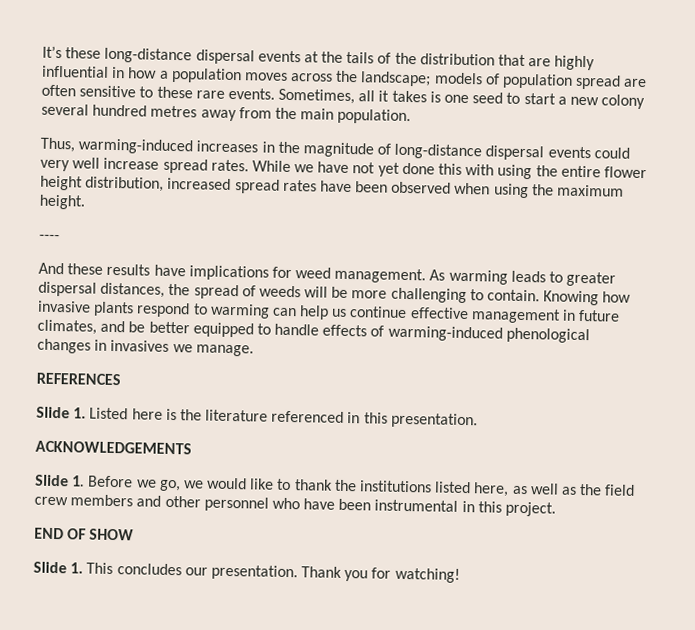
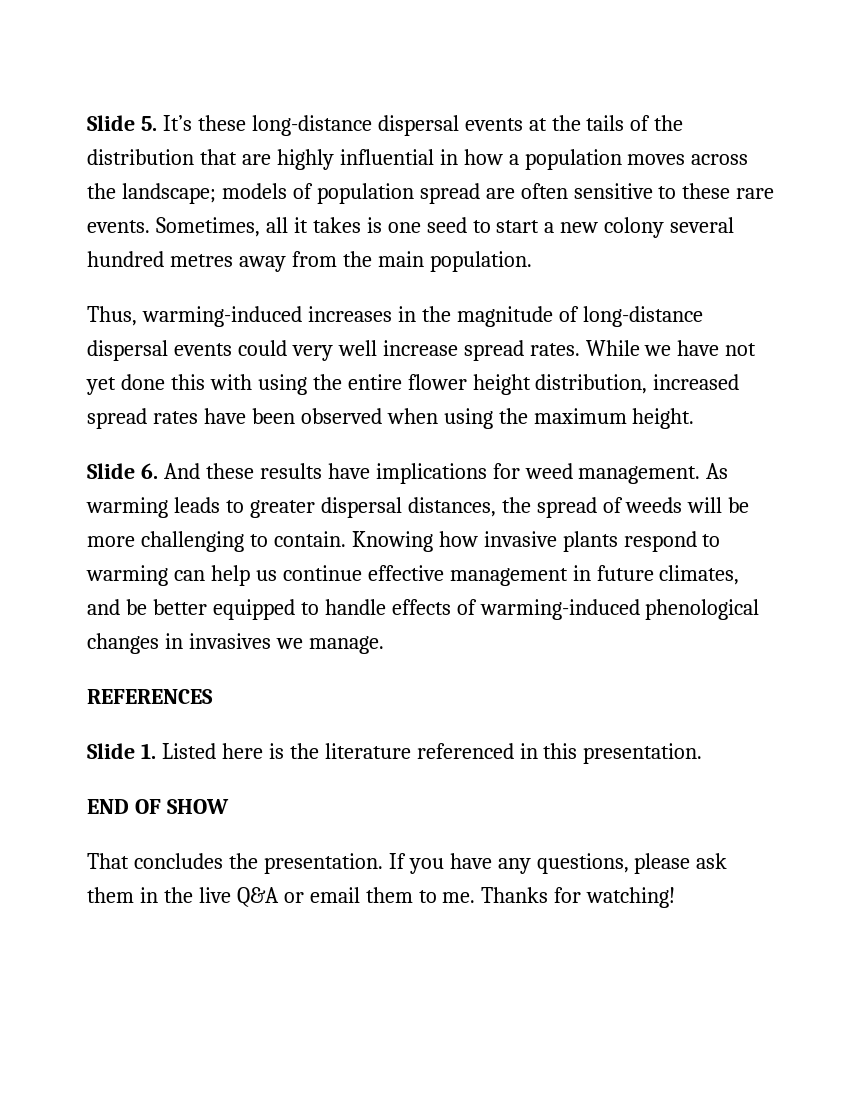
- It’s these long-distance dispersal events at the tails of the distribution that are highly influential in how a population moves across the landscape; models of population spread are often sensitive to these rare events.
+ Slide 5. It’s these long-distance dispersal events at the tails of the distribution that are highly influential in how a population moves across the landscape; models of population spread are often sensitive to these rare events.
- ----
- And these results have implications for weed management.
+ Slide 6. And these results have implications for weed management.
- ACKNOWLEDGEMENTS
- Slide 1. Before we go, we would like to thank the institutions listed here, as well as the field crew members and other personnel who have been instrumental in this project.
  END OF SHOW
- Slide 1. This concludes our presentation. Thank you for watching!
+ That concludes the presentation. If you have any questions, please ask them in the live Q&A or email them to me. Thanks for watching!

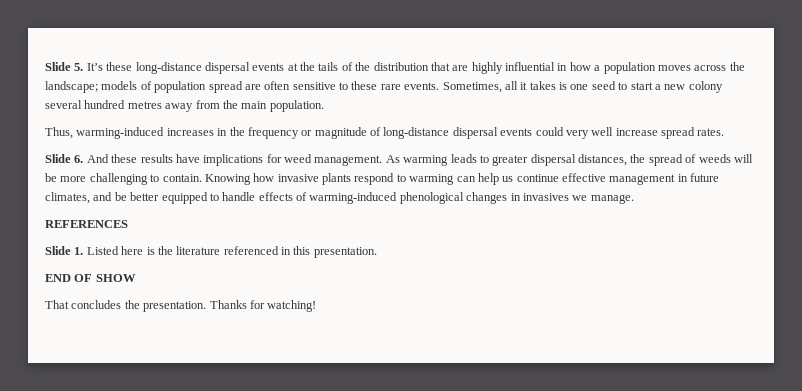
- Thus, warming-induced increases in the magnitude of long-distance dispersal events could very well increase spread rates. While we have not yet done this with using the entire flower height distribution, increased spread rates have been observed when using the maximum height.
+ Thus, warming-induced increases in the frequency or magnitude of long-distance dispersal events could very well increase spread rates.
- If you have any questions, please ask them in the live Q&A or email them to me.

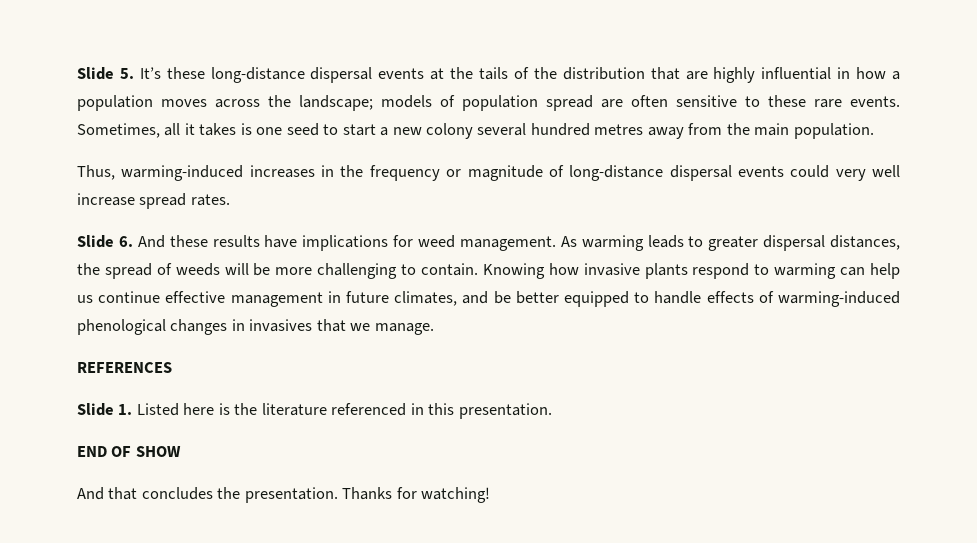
- Knowing how invasive plants respond to warming can help us continue effective management in future climates, and be better equipped to handle effects of warming-induced phenological changes in invasives we manage.
+ Knowing how invasive plants respond to warming can help us continue effective management in future climates, and be better equipped to handle effects of warming-induced phenological changes in invasives that we manage.
- That concludes the presentation.
+ And that concludes the presentation.

